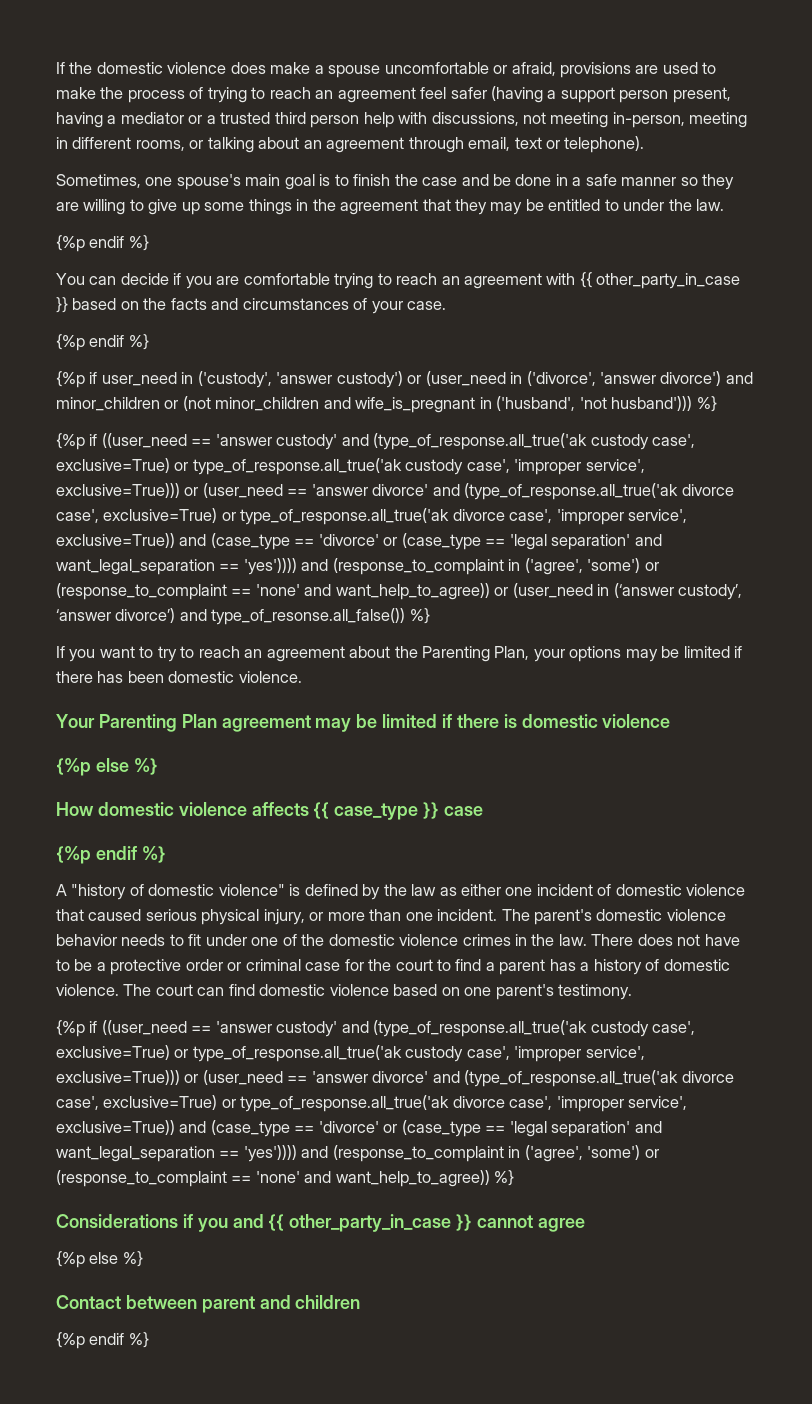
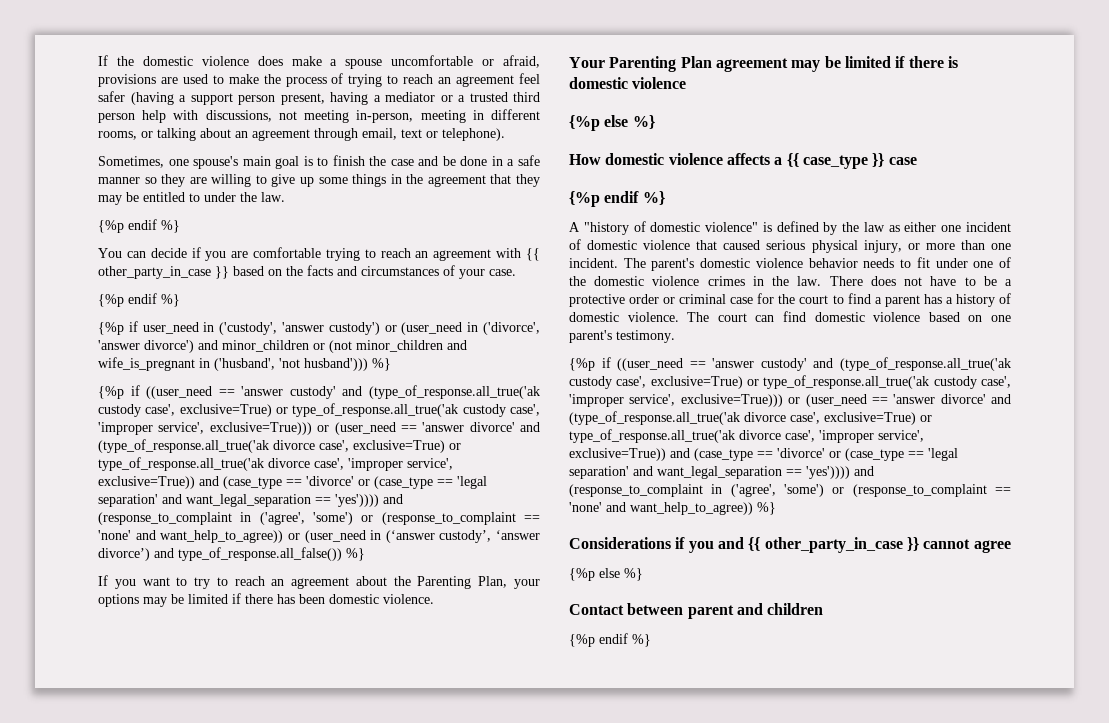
- {%p if ((user_need == 'answer custody' and (type_of_response.all_true('ak custody case', exclusive=True) or type_of_response.all_true('ak custody case', 'improper service', exclusive=True))) or (user_need == 'answer divorce' and (type_of_response.all_true('ak divorce case', exclusive=True) or type_of_response.all_true('ak divorce case', 'improper service', exclusive=True)) and (case_type == 'divorce' or (case_type == 'legal separation' and want_legal_separation == 'yes')))) and (response_to_complaint in ('agree', 'some') or (response_to_complaint == 'none' and want_help_to_agree)) or (user_need in (‘answer custody’, ‘answer divorce’) and type_of_resonse.all_false()) %}
+ {%p if ((user_need == 'answer custody' and (type_of_response.all_true('ak custody case', exclusive=True) or type_of_response.all_true('ak custody case', 'improper service', exclusive=True))) or (user_need == 'answer divorce' and (type_of_response.all_true('ak divorce case', exclusive=True) or type_of_response.all_true('ak divorce case', 'improper service', exclusive=True)) and (case_type == 'divorce' or (case_type == 'legal separation' and want_legal_separation == 'yes')))) and (response_to_complaint in ('agree', 'some') or (response_to_complaint == 'none' and want_help_to_agree)) or (user_need in (‘answer custody’, ‘answer divorce’) and type_of_response.all_false()) %}
- How domestic violence affects {{ case_type }} case
+ How domestic violence affects a {{ case_type }} case

